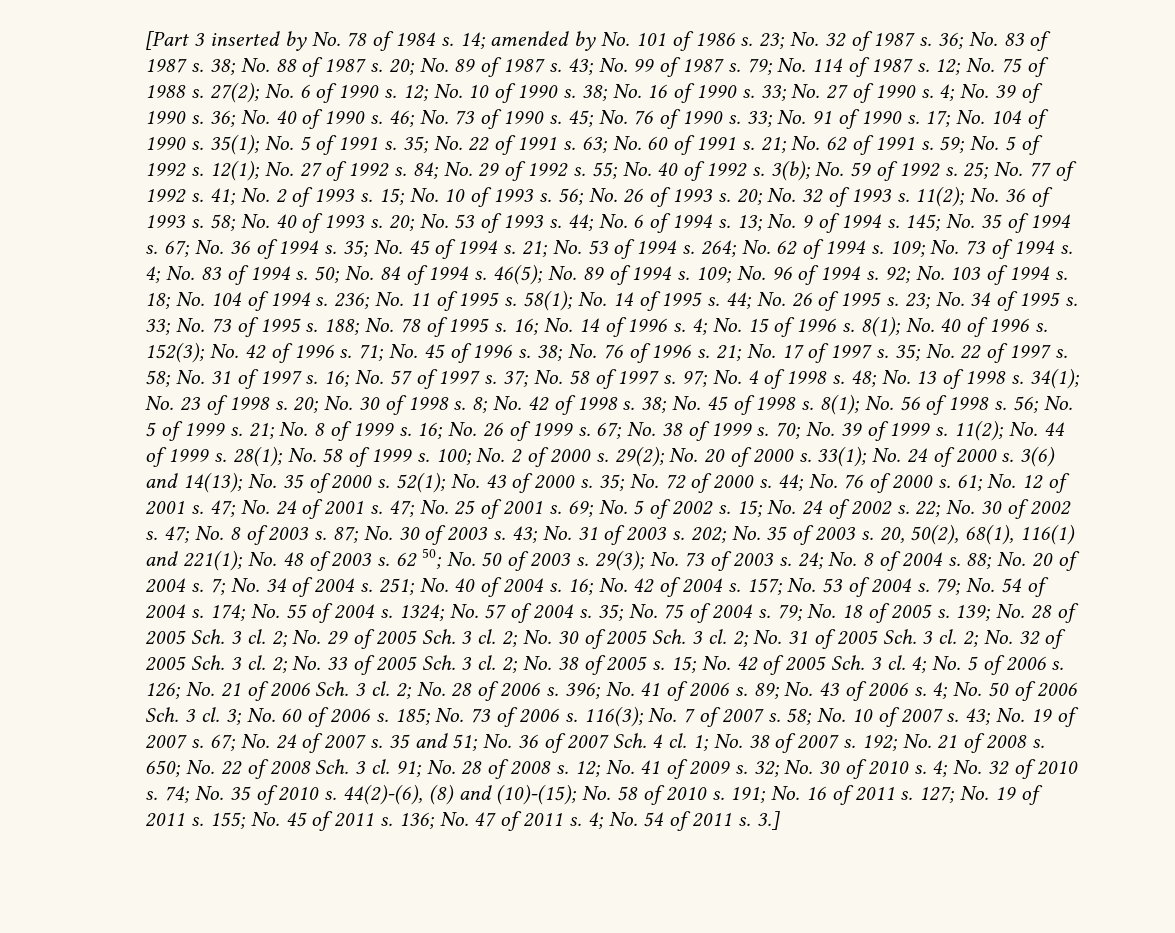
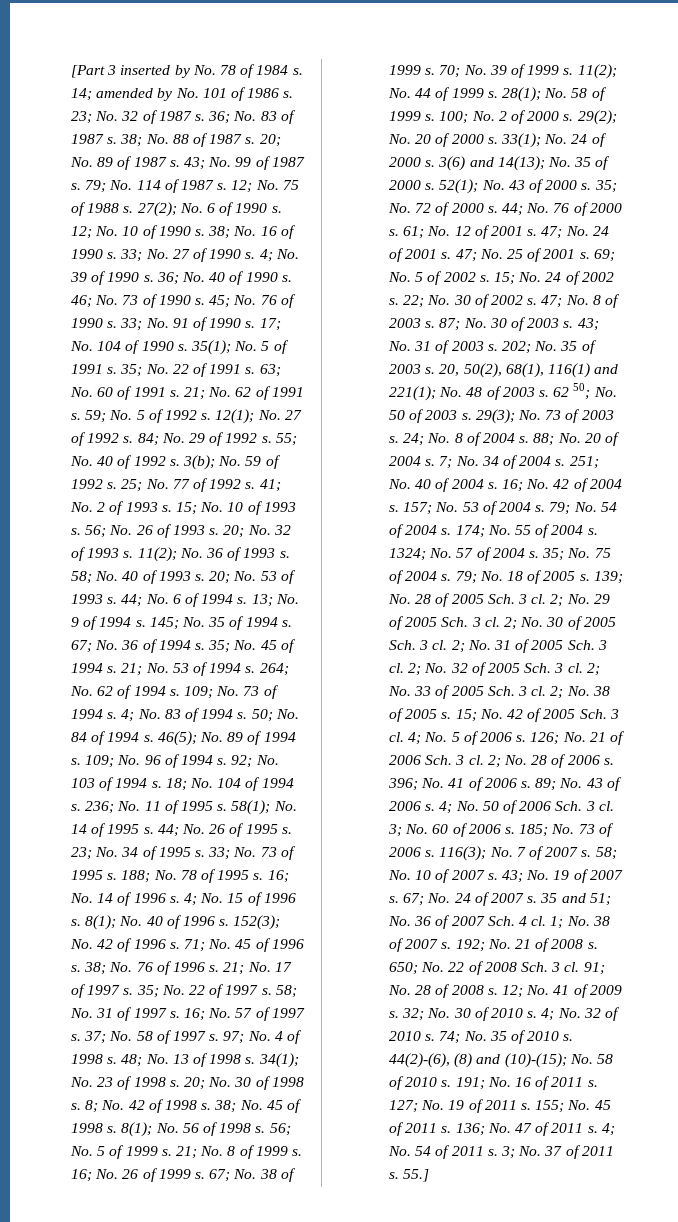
- 3.]
+ 3; No. 37 of 2011 s. 55.]

